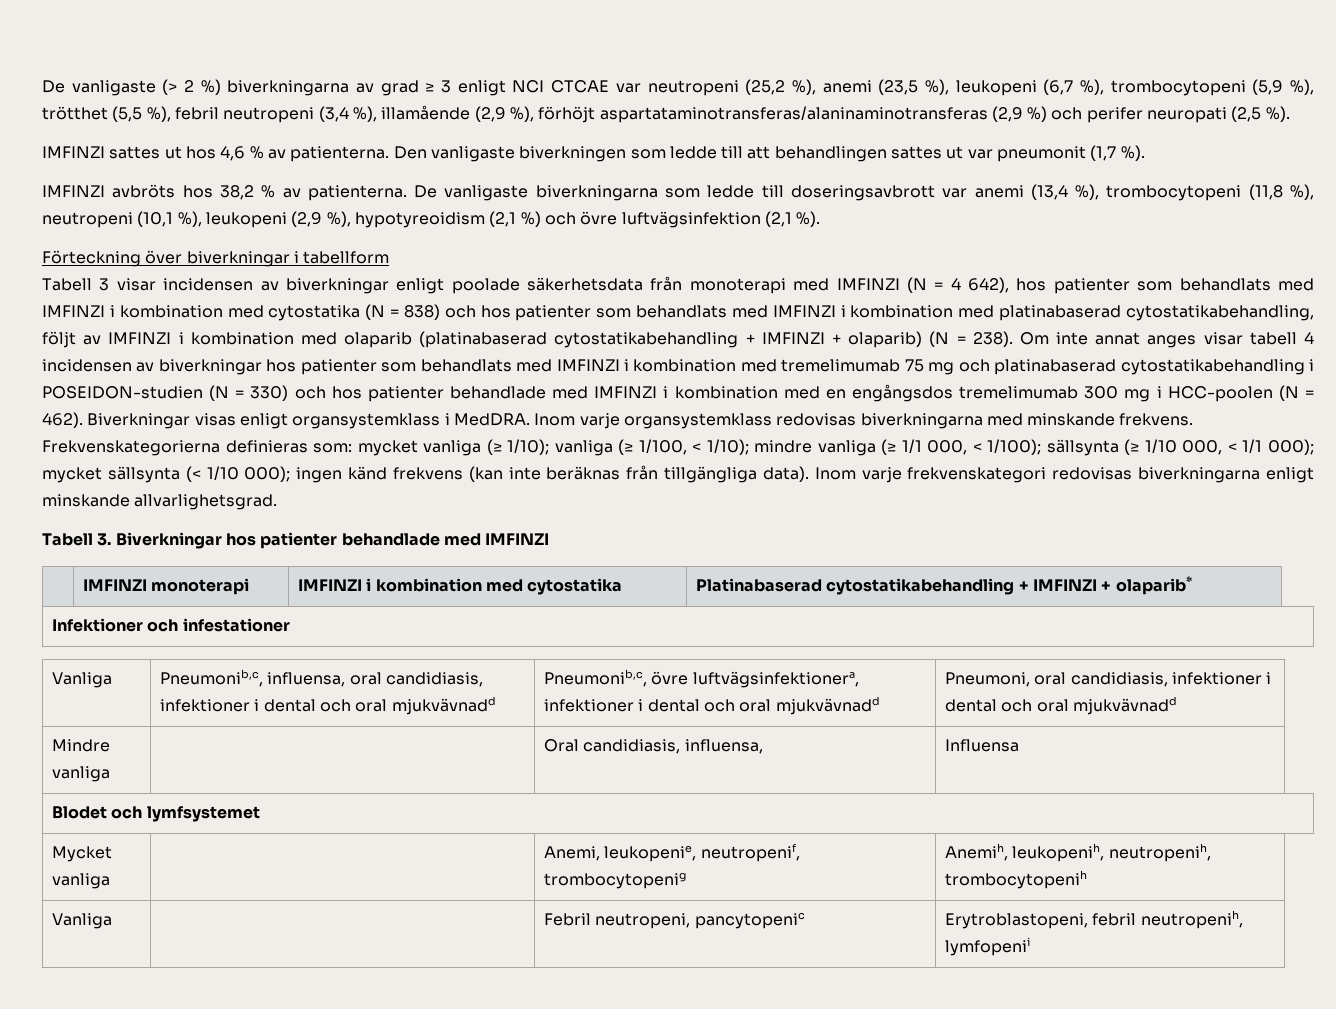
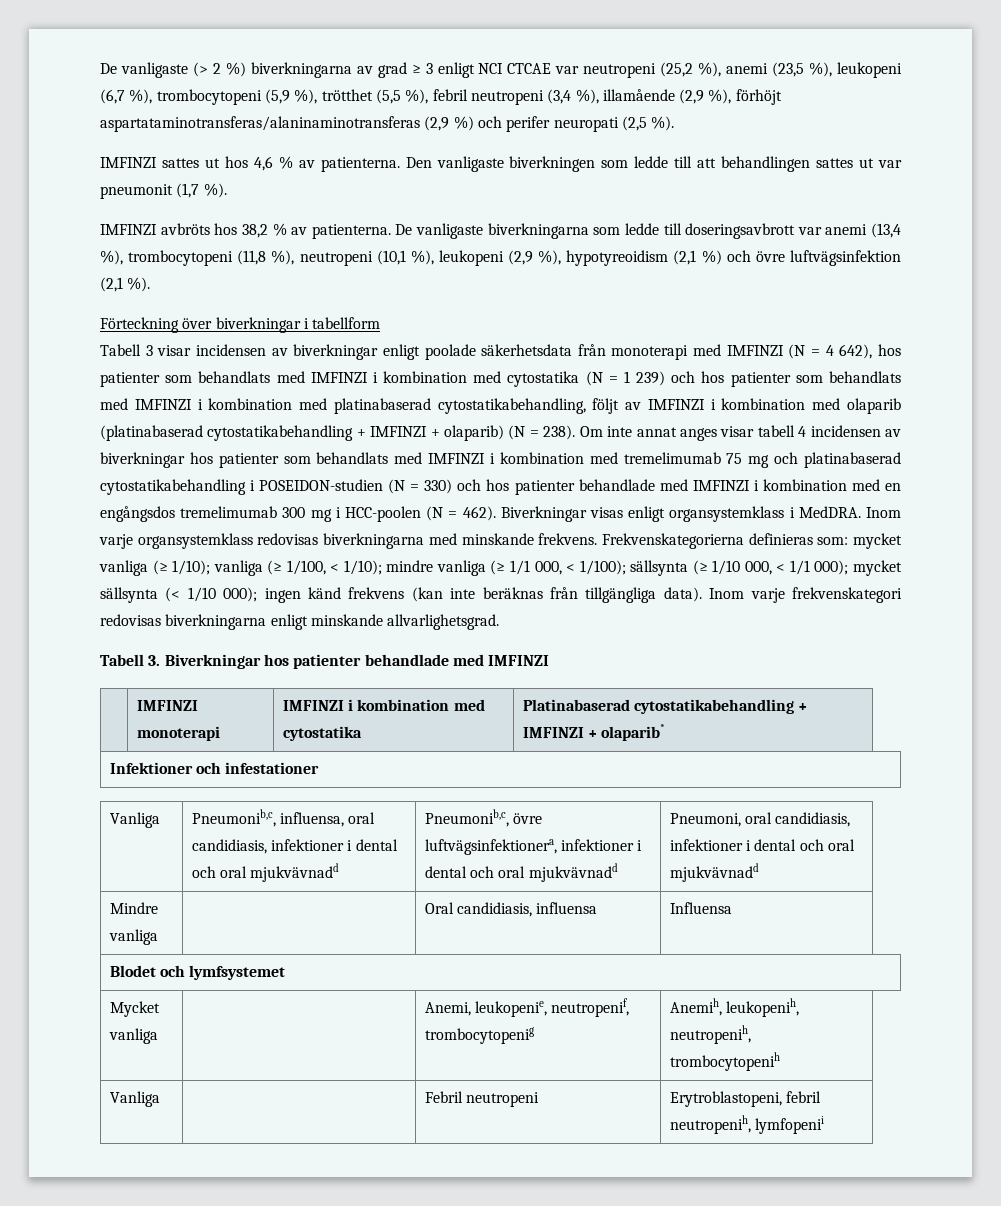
- Tabell 3 visar incidensen av biverkningar enligt poolade säkerhetsdata från monoterapi med IMFINZI (N = 4 642), hos patienter som behandlats med IMFINZI i kombination med cytostatika (N = 838) och hos patienter som behandlats med IMFINZI i kombination med platinabaserad cytostatikabehandling, följt av IMFINZI i kombination med olaparib (platinabaserad cytostatikabehandling + IMFINZI + olaparib) (N = 238).
+ Tabell 3 visar incidensen av biverkningar enligt poolade säkerhetsdata från monoterapi med IMFINZI (N = 4 642), hos patienter som behandlats med IMFINZI i kombination med cytostatika (N = 1 239) och hos patienter som behandlats med IMFINZI i kombination med platinabaserad cytostatikabehandling, följt av IMFINZI i kombination med olaparib (platinabaserad cytostatikabehandling + IMFINZI + olaparib) (N = 238).
- Mindre vanliga | | Oral candidiasis, influensa, | Influensa
+ Mindre vanliga | | Oral candidiasis, influensa | Influensa
- Vanliga | | Febril neutropeni, pancytopenic | Erytroblastopeni, febril neutropenih, lymfopenii
+ Vanliga | | Febril neutropeni | Erytroblastopeni, febril neutropenih, lymfopenii

